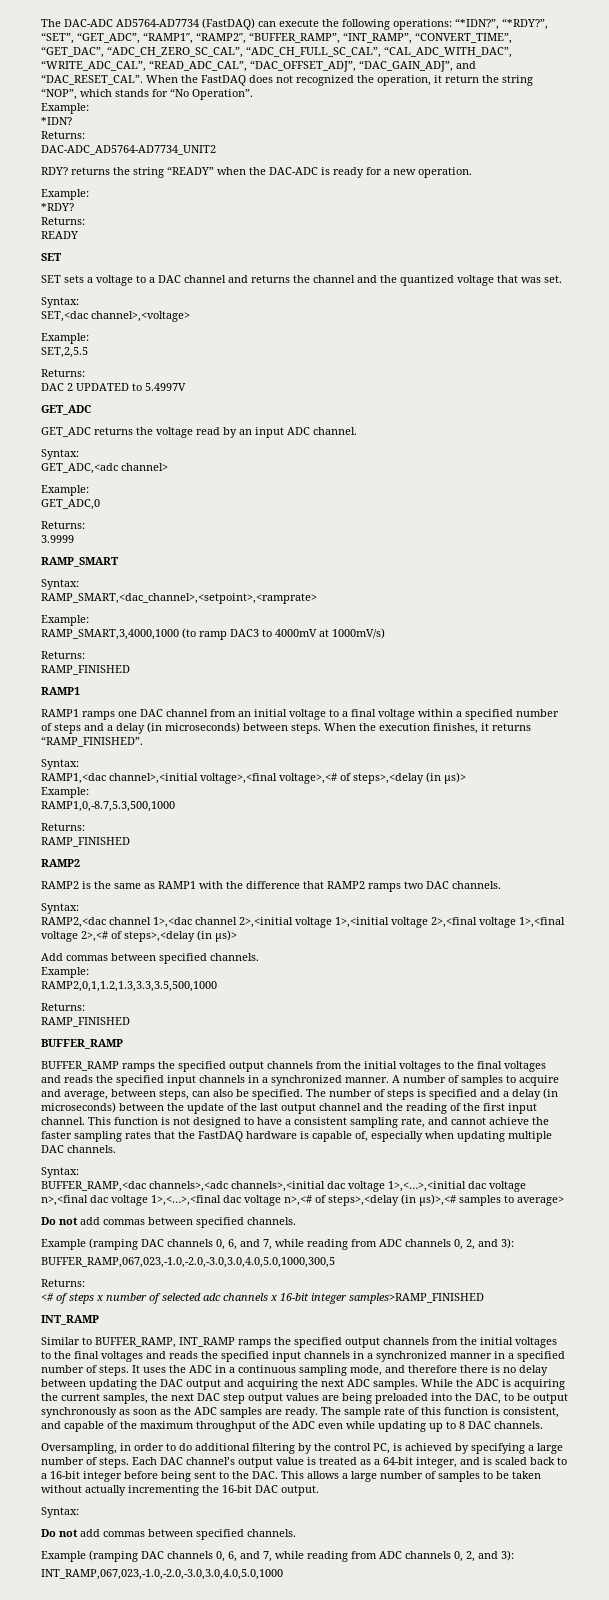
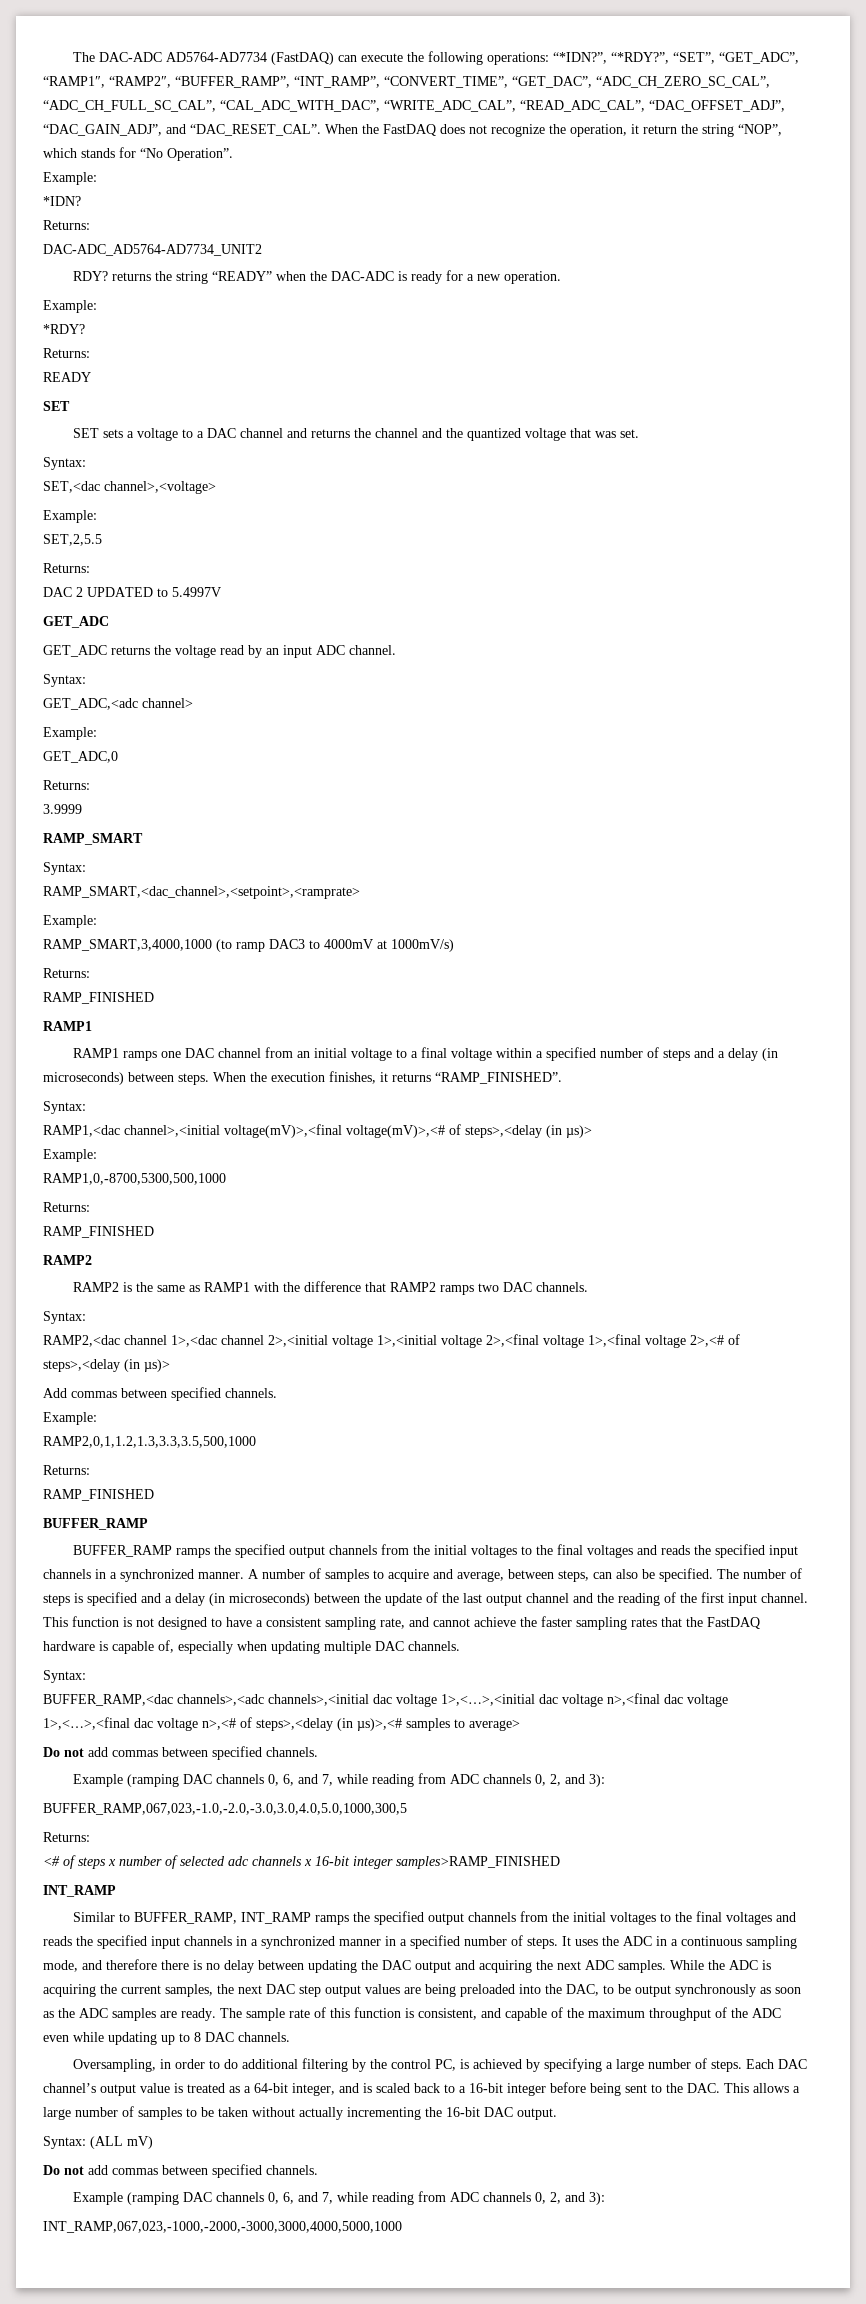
- When the FastDAQ does not recognized the operation, it return the string “NOP”, which stands for “No Operation”.
+ When the FastDAQ does not recognize the operation, it return the string “NOP”, which stands for “No Operation”.
- RAMP1,<dac channel>,<initial voltage>,<final voltage>,<# of steps>,<delay (in µs)>
+ RAMP1,<dac channel>,<initial voltage(mV)>,<final voltage(mV)>,<# of steps>,<delay (in µs)>
- RAMP1,0,-8.7,5.3,500,1000
+ RAMP1,0,-8700,5300,500,1000
  Each DAC channel’s output value is treated as a 64-bit integer, and is scaled back to a 16-bit integer before being sent to the DAC. This allows a large number of samples to be taken without actually incrementing the 16-bit DAC output.
- Syntax:
+ Syntax: (ALL mV)
- INT_RAMP,067,023,-1.0,-2.0,-3.0,3.0,4.0,5.0,1000
+ INT_RAMP,067,023,-1000,-2000,-3000,3000,4000,5000,1000

